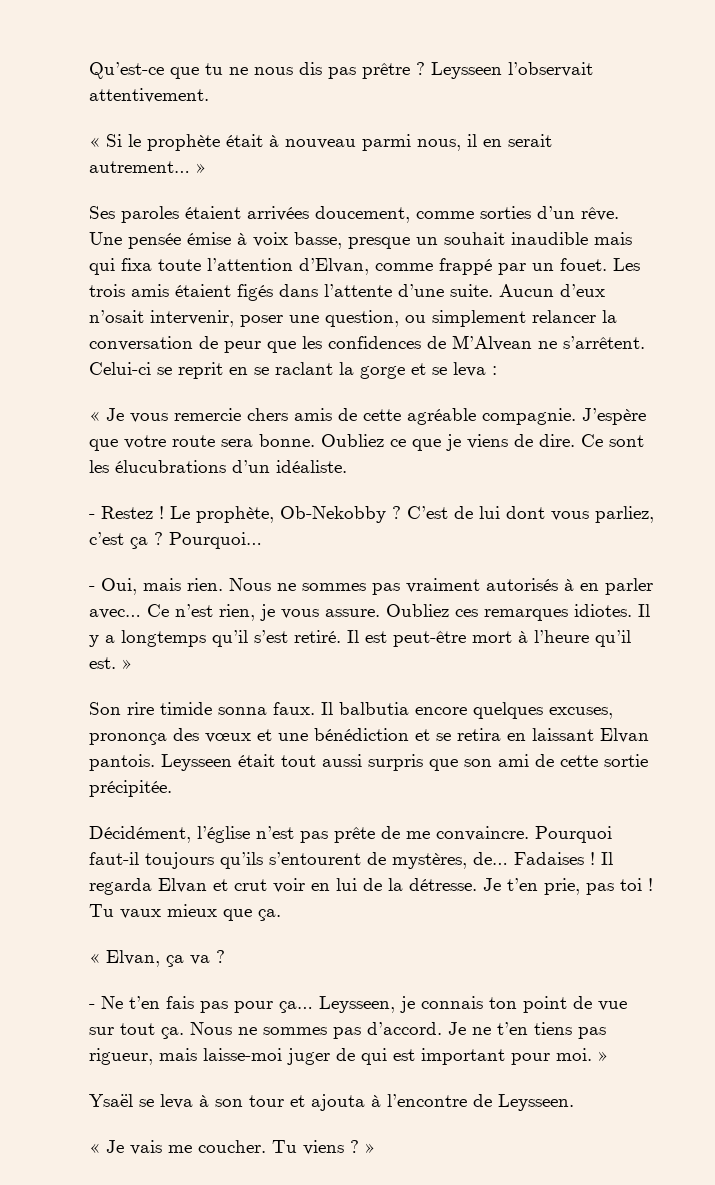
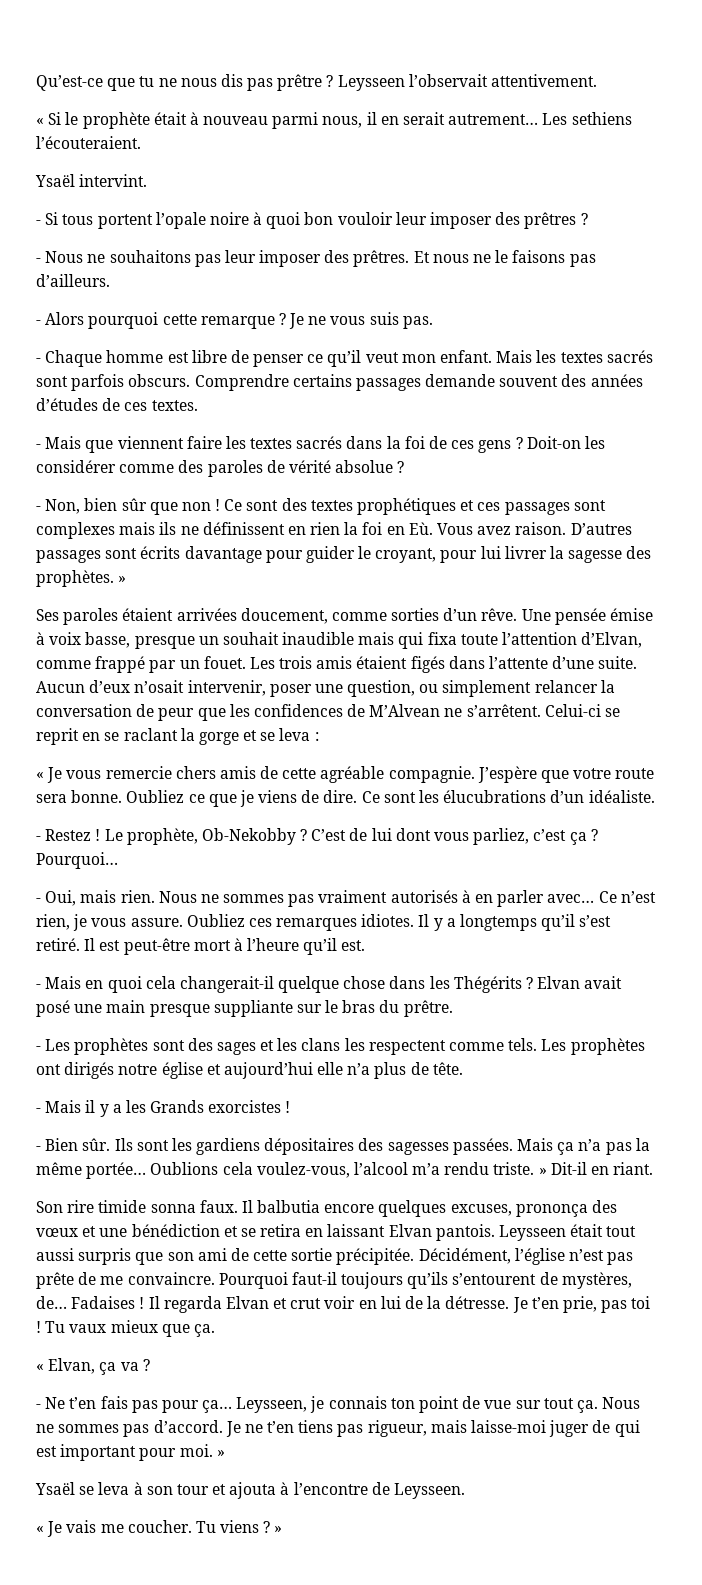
- « Si le prophète était à nouveau parmi nous, il en serait autrement… »
+ « Si le prophète était à nouveau parmi nous, il en serait autrement… Les sethiens l’écouteraient.
+ Ysaël intervint.
+ - Si tous portent l’opale noire à quoi bon vouloir leur imposer des prêtres ?
+ - Nous ne souhaitons pas leur imposer des prêtres. Et nous ne le faisons pas d’ailleurs.
+ - Alors pourquoi cette remarque ? Je ne vous suis pas.
+ - Chaque homme est libre de penser ce qu’il veut mon enfant. Mais les textes sacrés sont parfois obscurs. Comprendre certains passages demande souvent des années d’études de ces textes.
+ - Mais que viennent faire les textes sacrés dans la foi de ces gens ? Doit-on les considérer comme des paroles de vérité absolue ?
+ - Non, bien sûr que non ! Ce sont des textes prophétiques et ces passages sont complexes mais ils ne définissent en rien la foi en Eù. Vous avez raison. D’autres passages sont écrits davantage pour guider le croyant, pour lui livrer la sagesse des prophètes. »
- Il est peut-être mort à l’heure qu’il est. »
+ Il est peut-être mort à l’heure qu’il est.
+ - Mais en quoi cela changerait-il quelque chose dans les Thégérits ? Elvan avait posé une main presque suppliante sur le bras du prêtre.
+ - Les prophètes sont des sages et les clans les respectent comme tels. Les prophètes ont dirigés notre église et aujourd’hui elle n’a plus de tête.
+ - Mais il y a les Grands exorcistes !
+ - Bien sûr. Ils sont les gardiens dépositaires des sagesses passées. Mais ça n’a pas la même portée… Oublions cela voulez-vous, l’alcool m’a rendu triste. » Dit-il en riant.
- Leysseen était tout aussi surpris que son ami de cette sortie précipitée.
- Décidément, l’église n’est pas prête de me convaincre.
+ Leysseen était tout aussi surpris que son ami de cette sortie précipitée. Décidément, l’église n’est pas prête de me convaincre.

